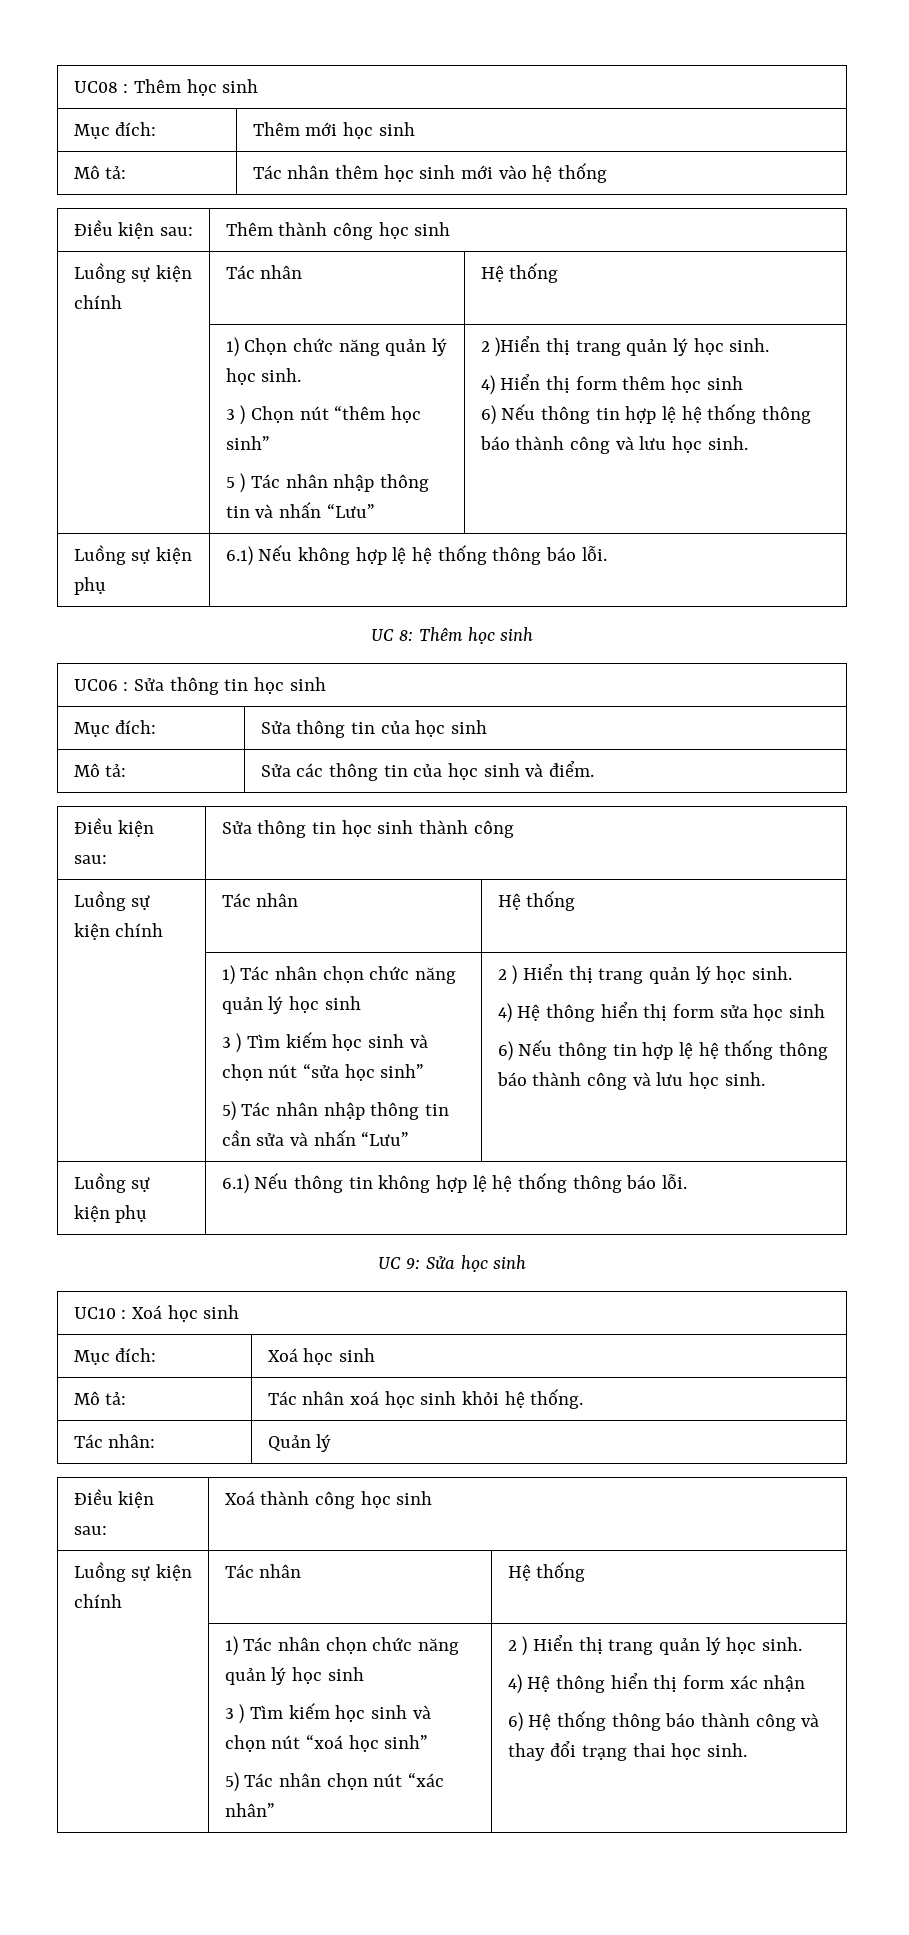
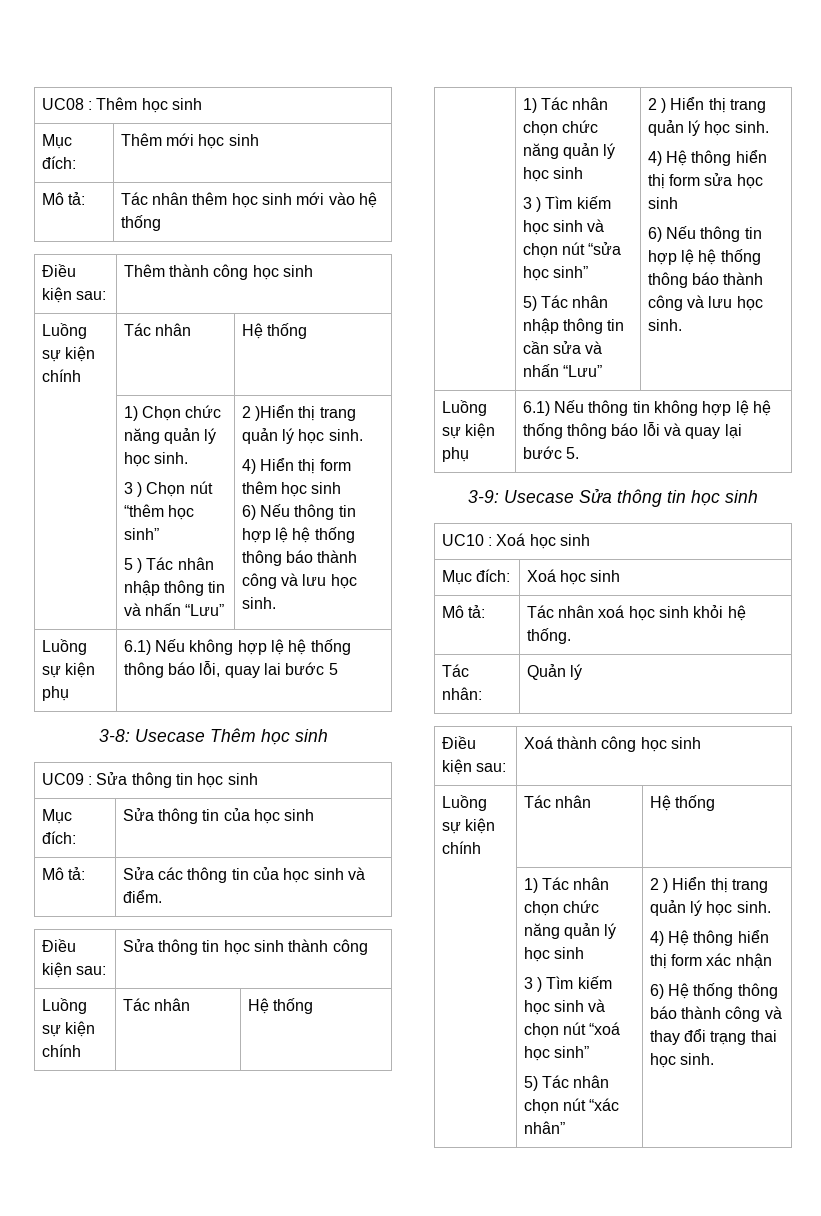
- Luồng sự kiện phụ | 6.1) Nếu không hợp lệ hệ thống thông báo lỗi.
- UC 8: Thêm học sinh
- UC06 : Sửa thông tin học sinh
+ Luồng sự kiện phụ | 6.1) Nếu không hợp lệ hệ thống thông báo lỗi, quay lai bước 5
+ 3-8: Usecase Thêm học sinh
+ UC09 : Sửa thông tin học sinh
- Luồng sự kiện phụ | 6.1) Nếu thông tin không hợp lệ hệ thống thông báo lỗi.
- UC 9: Sửa học sinh
+ Luồng sự kiện phụ | 6.1) Nếu thông tin không hợp lệ hệ thống thông báo lỗi và quay lại bước 5.
+ 3-9: Usecase Sửa thông tin học sinh

